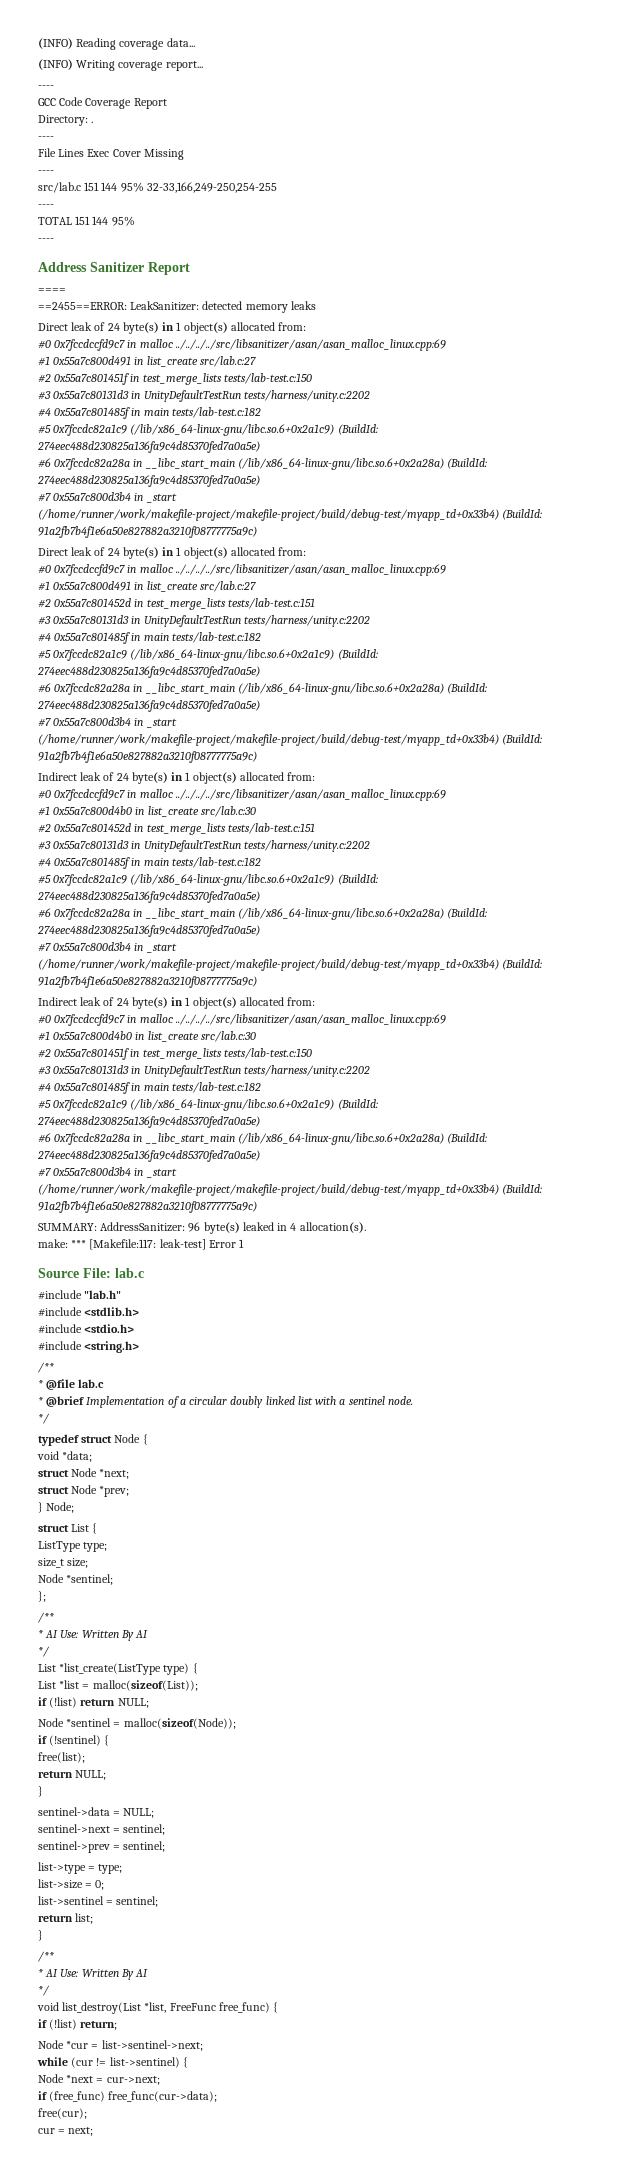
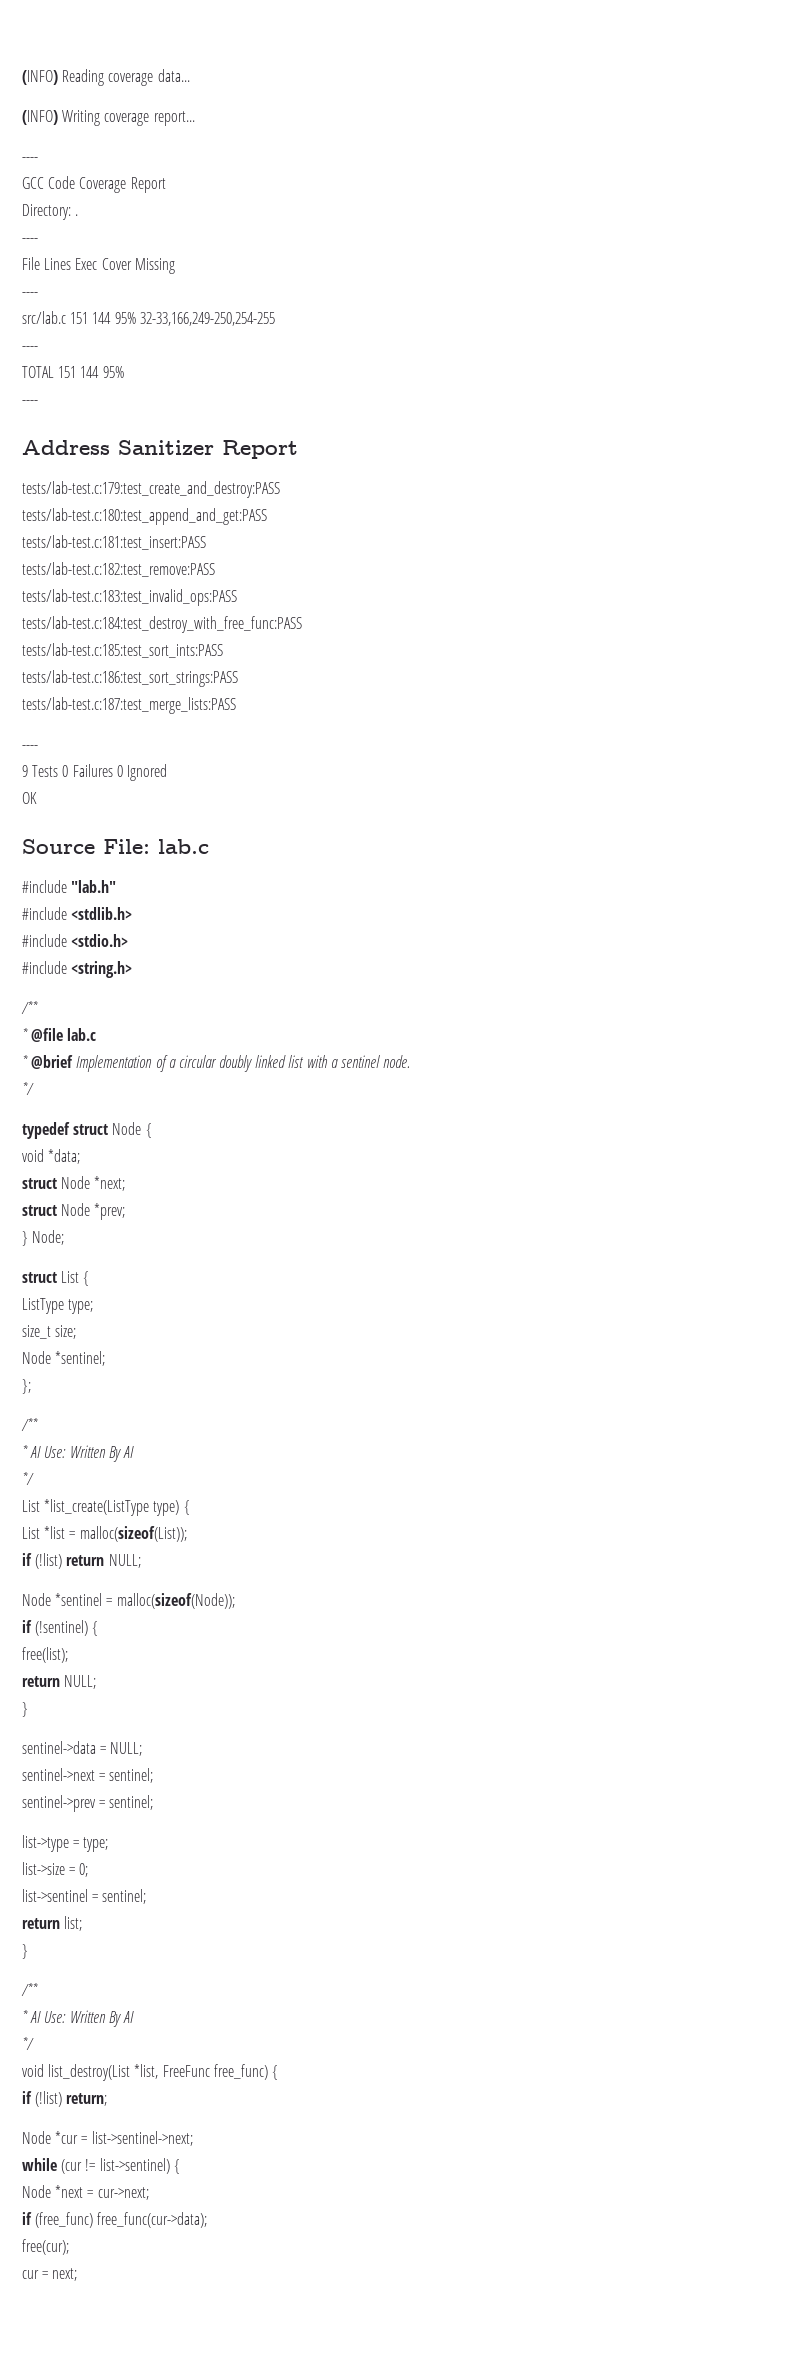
- ====
- ==2455==ERROR: LeakSanitizer: detected memory leaks
- Direct leak of 24 byte(s) in 1 object(s) allocated from:
- #0 0x7fccdccfd9c7 in malloc ../../../../src/libsanitizer/asan/asan_malloc_linux.cpp:69
- #1 0x55a7c800d491 in list_create src/lab.c:27
- #2 0x55a7c801451f in test_merge_lists tests/lab-test.c:150
- #3 0x55a7c80131d3 in UnityDefaultTestRun tests/harness/unity.c:2202
- #4 0x55a7c801485f in main tests/lab-test.c:182
- #5 0x7fccdc82a1c9 (/lib/x86_64-linux-gnu/libc.so.6+0x2a1c9) (BuildId: 274eec488d230825a136fa9c4d85370fed7a0a5e)
- #6 0x7fccdc82a28a in __libc_start_main (/lib/x86_64-linux-gnu/libc.so.6+0x2a28a) (BuildId: 274eec488d230825a136fa9c4d85370fed7a0a5e)
- #7 0x55a7c800d3b4 in _start (/home/runner/work/makefile-project/makefile-project/build/debug-test/myapp_td+0x33b4) (BuildId: 91a2fb7b4f1e6a50e827882a3210f08777775a9c)
- Direct leak of 24 byte(s) in 1 object(s) allocated from:
- #0 0x7fccdccfd9c7 in malloc ../../../../src/libsanitizer/asan/asan_malloc_linux.cpp:69
- #1 0x55a7c800d491 in list_create src/lab.c:27
- #2 0x55a7c801452d in test_merge_lists tests/lab-test.c:151
- #3 0x55a7c80131d3 in UnityDefaultTestRun tests/harness/unity.c:2202
- #4 0x55a7c801485f in main tests/lab-test.c:182
- #5 0x7fccdc82a1c9 (/lib/x86_64-linux-gnu/libc.so.6+0x2a1c9) (BuildId: 274eec488d230825a136fa9c4d85370fed7a0a5e)
- #6 0x7fccdc82a28a in __libc_start_main (/lib/x86_64-linux-gnu/libc.so.6+0x2a28a) (BuildId: 274eec488d230825a136fa9c4d85370fed7a0a5e)
- #7 0x55a7c800d3b4 in _start (/home/runner/work/makefile-project/makefile-project/build/debug-test/myapp_td+0x33b4) (BuildId: 91a2fb7b4f1e6a50e827882a3210f08777775a9c)
- Indirect leak of 24 byte(s) in 1 object(s) allocated from:
- #0 0x7fccdccfd9c7 in malloc ../../../../src/libsanitizer/asan/asan_malloc_linux.cpp:69
- #1 0x55a7c800d4b0 in list_create src/lab.c:30
- #2 0x55a7c801452d in test_merge_lists tests/lab-test.c:151
- #3 0x55a7c80131d3 in UnityDefaultTestRun tests/harness/unity.c:2202
- #4 0x55a7c801485f in main tests/lab-test.c:182
- #5 0x7fccdc82a1c9 (/lib/x86_64-linux-gnu/libc.so.6+0x2a1c9) (BuildId: 274eec488d230825a136fa9c4d85370fed7a0a5e)
- #6 0x7fccdc82a28a in __libc_start_main (/lib/x86_64-linux-gnu/libc.so.6+0x2a28a) (BuildId: 274eec488d230825a136fa9c4d85370fed7a0a5e)
- #7 0x55a7c800d3b4 in _start (/home/runner/work/makefile-project/makefile-project/build/debug-test/myapp_td+0x33b4) (BuildId: 91a2fb7b4f1e6a50e827882a3210f08777775a9c)
- Indirect leak of 24 byte(s) in 1 object(s) allocated from:
- #0 0x7fccdccfd9c7 in malloc ../../../../src/libsanitizer/asan/asan_malloc_linux.cpp:69
- #1 0x55a7c800d4b0 in list_create src/lab.c:30
- #2 0x55a7c801451f in test_merge_lists tests/lab-test.c:150
- #3 0x55a7c80131d3 in UnityDefaultTestRun tests/harness/unity.c:2202
- #4 0x55a7c801485f in main tests/lab-test.c:182
- #5 0x7fccdc82a1c9 (/lib/x86_64-linux-gnu/libc.so.6+0x2a1c9) (BuildId: 274eec488d230825a136fa9c4d85370fed7a0a5e)
- #6 0x7fccdc82a28a in __libc_start_main (/lib/x86_64-linux-gnu/libc.so.6+0x2a28a) (BuildId: 274eec488d230825a136fa9c4d85370fed7a0a5e)
- #7 0x55a7c800d3b4 in _start (/home/runner/work/makefile-project/makefile-project/build/debug-test/myapp_td+0x33b4) (BuildId: 91a2fb7b4f1e6a50e827882a3210f08777775a9c)
- SUMMARY: AddressSanitizer: 96 byte(s) leaked in 4 allocation(s).
- make: *** [Makefile:117: leak-test] Error 1
+ tests/lab-test.c:179:test_create_and_destroy:PASS
+ tests/lab-test.c:180:test_append_and_get:PASS
+ tests/lab-test.c:181:test_insert:PASS
+ tests/lab-test.c:182:test_remove:PASS
+ tests/lab-test.c:183:test_invalid_ops:PASS
+ tests/lab-test.c:184:test_destroy_with_free_func:PASS
+ tests/lab-test.c:185:test_sort_ints:PASS
+ tests/lab-test.c:186:test_sort_strings:PASS
+ tests/lab-test.c:187:test_merge_lists:PASS
+ ----
+ 9 Tests 0 Failures 0 Ignored
+ OK

